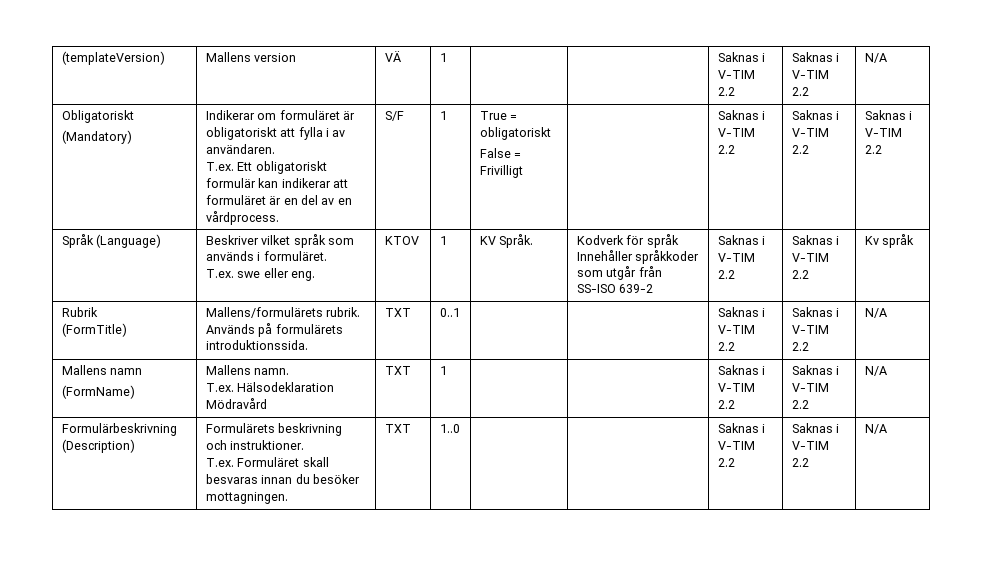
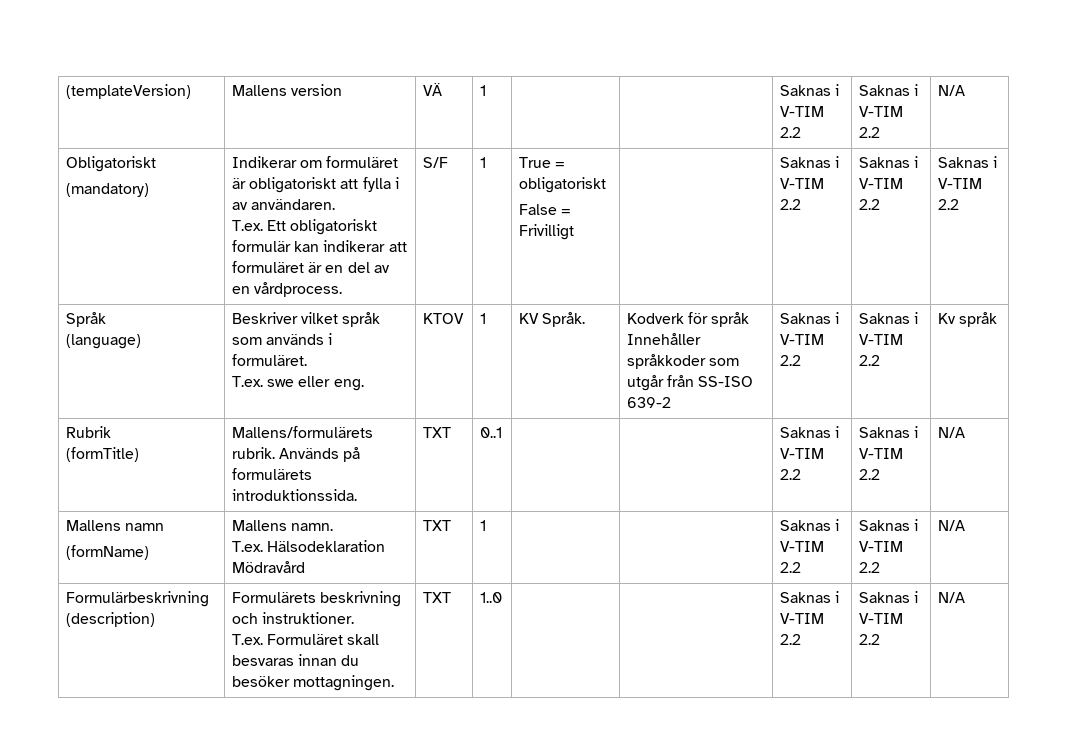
- (Mandatory)
+ (mandatory)
- Språk (Language) | Beskriver vilket språk som används i formuläret.
+ Språk
+ (language) | Beskriver vilket språk som används i formuläret.
  Rubrik
- (FormTitle) | Mallens/formulärets rubrik. Används på formulärets introduktionssida. | TXT | 0..1 | | | Saknas i V-TIM 2.2 | Saknas i V-TIM 2.2 | N/A
+ (formTitle) | Mallens/formulärets rubrik. Används på formulärets introduktionssida. | TXT | 0..1 | | | Saknas i V-TIM 2.2 | Saknas i V-TIM 2.2 | N/A
  Mallens namn
- (FormName) | Mallens namn.
+ (formName) | Mallens namn.
- Formulärbeskrivning (Description) | Formulärets beskrivning och instruktioner.
+ Formulärbeskrivning (description) | Formulärets beskrivning och instruktioner.

